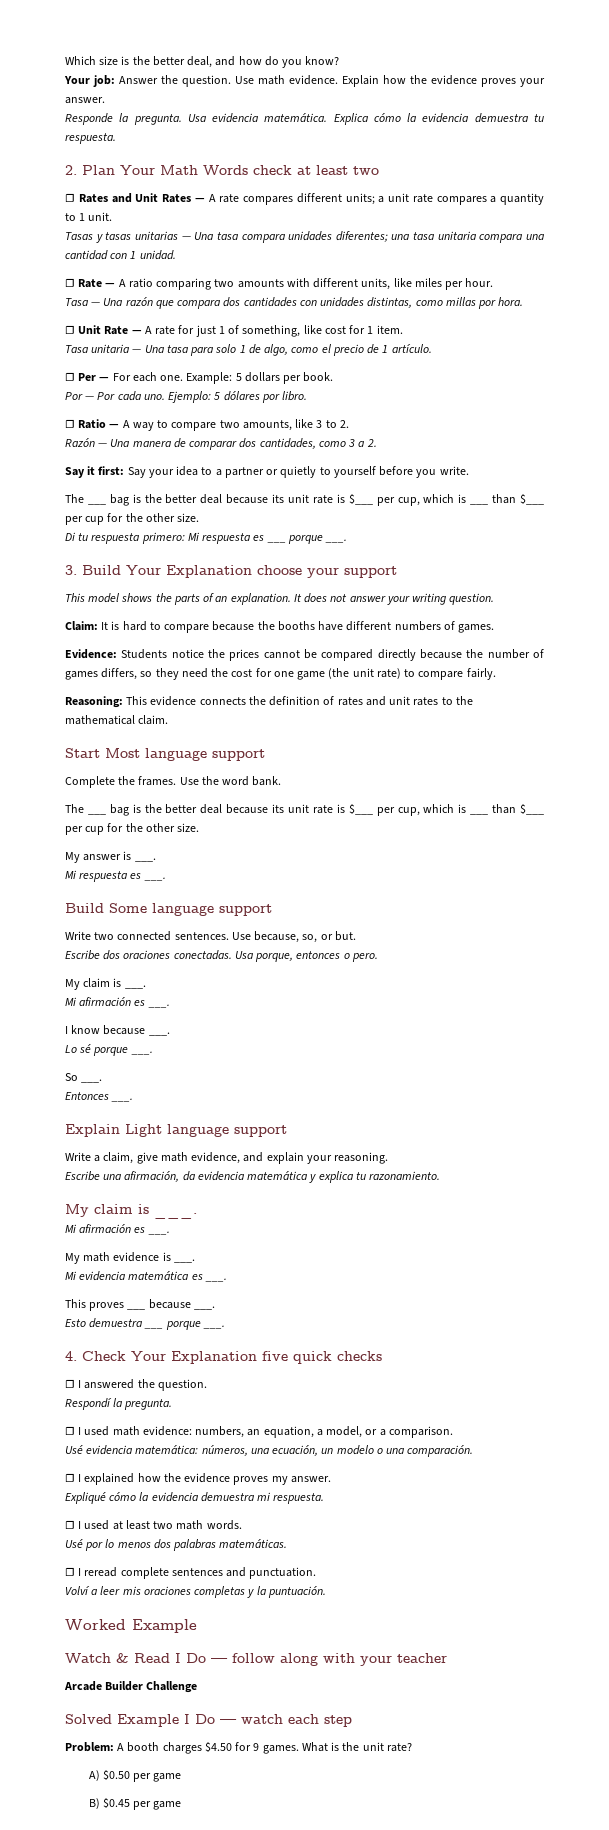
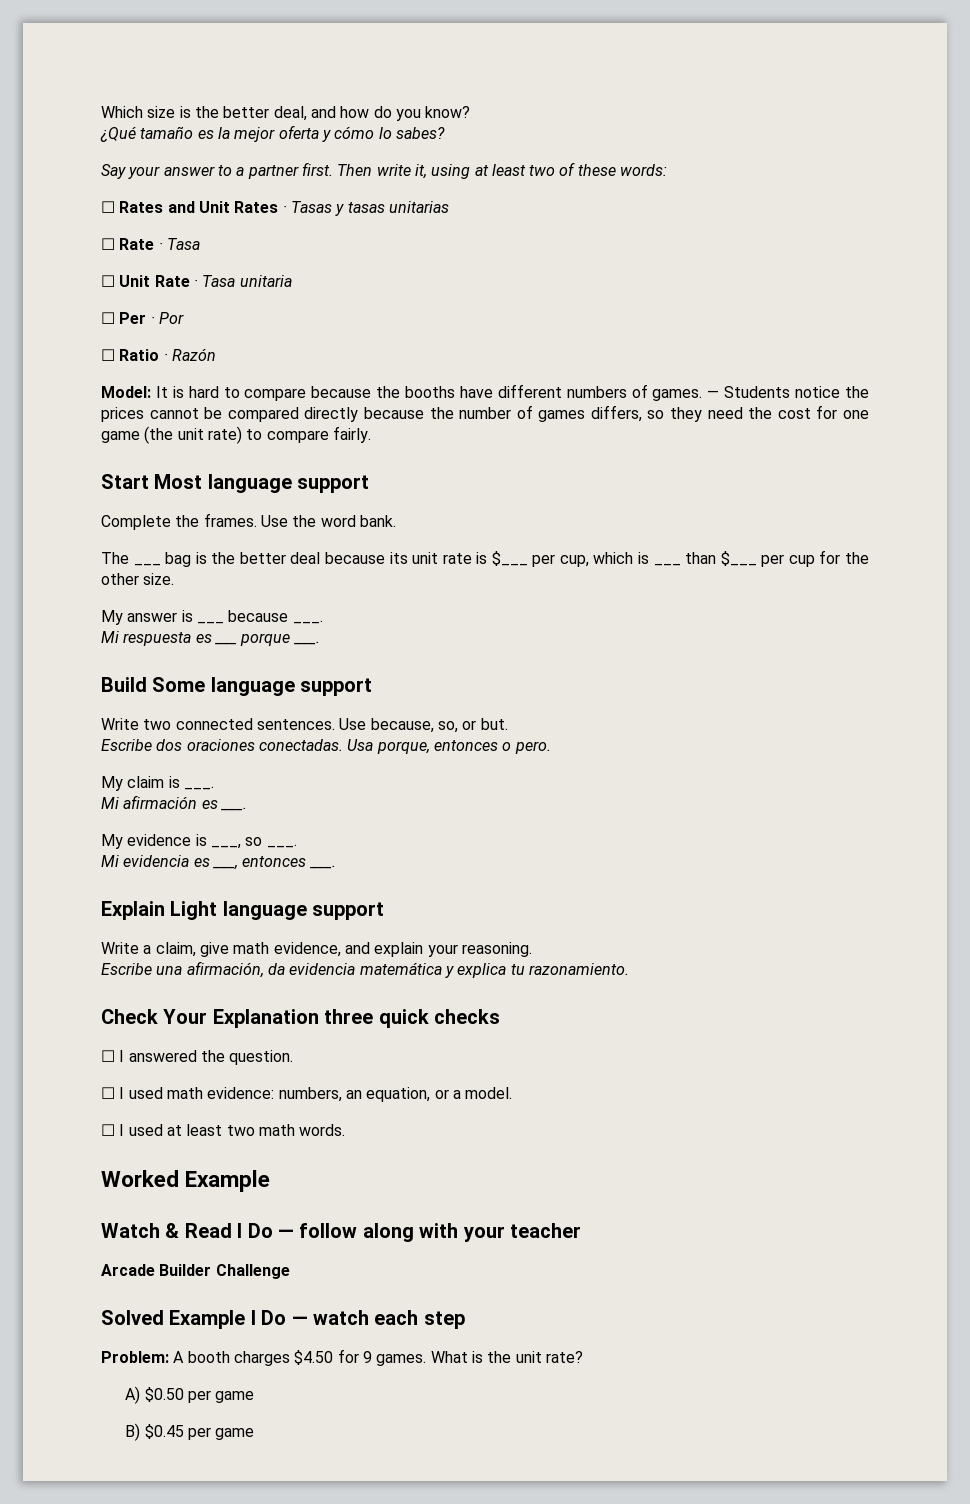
- Your job: Answer the question. Use math evidence. Explain how the evidence proves your answer.
- Responde la pregunta. Usa evidencia matemática. Explica cómo la evidencia demuestra tu respuesta.
- 2. Plan Your Math Words check at least two
+ ¿Qué tamaño es la mejor oferta y cómo lo sabes?
+ Say your answer to a partner first. Then write it, using at least two of these words:
- ☐ Rates and Unit Rates — A rate compares different units; a unit rate compares a quantity to 1 unit.
- Tasas y tasas unitarias — Una tasa compara unidades diferentes; una tasa unitaria compara una cantidad con 1 unidad.
- ☐ Rate — A ratio comparing two amounts with different units, like miles per hour.
- Tasa — Una razón que compara dos cantidades con unidades distintas, como millas por hora.
- ☐ Unit Rate — A rate for just 1 of something, like cost for 1 item.
- Tasa unitaria — Una tasa para solo 1 de algo, como el precio de 1 artículo.
- ☐ Per — For each one. Example: 5 dollars per book.
- Por — Por cada uno. Ejemplo: 5 dólares por libro.
- ☐ Ratio — A way to compare two amounts, like 3 to 2.
- Razón — Una manera de comparar dos cantidades, como 3 a 2.
- Say it first: Say your idea to a partner or quietly to yourself before you write.
- The ___ bag is the better deal because its unit rate is $___ per cup, which is ___ than $___ per cup for the other size.
- Di tu respuesta primero: Mi respuesta es ___ porque ___.
- 3. Build Your Explanation choose your support
- This model shows the parts of an explanation. It does not answer your writing question.
- Claim: It is hard to compare because the booths have different numbers of games.
- Evidence: Students notice the prices cannot be compared directly because the number of games differs, so they need the cost for one game (the unit rate) to compare fairly.
+ ☐ Rates and Unit Rates · Tasas y tasas unitarias
+ ☐ Rate · Tasa
+ ☐ Unit Rate · Tasa unitaria
+ ☐ Per · Por
+ ☐ Ratio · Razón
+ Model: It is hard to compare because the booths have different numbers of games. — Students notice the prices cannot be compared directly because the number of games differs, so they need the cost for one game (the unit rate) to compare fairly.
- Reasoning: This evidence connects the definition of rates and unit rates to the mathematical claim.
- My answer is ___.
+ My answer is ___ because ___.
- Mi respuesta es ___.
+ Mi respuesta es ___ porque ___.
- I know because ___.
- Lo sé porque ___.
- So ___.
- Entonces ___.
+ My evidence is ___, so ___.
+ Mi evidencia es ___, entonces ___.
  Escribe una afirmación, da evidencia matemática y explica tu razonamiento.
- My claim is ___.
- Mi afirmación es ___.
- My math evidence is ___.
- Mi evidencia matemática es ___.
- This proves ___ because ___.
- Esto demuestra ___ porque ___.
- 4. Check Your Explanation five quick checks
+ Check Your Explanation three quick checks
- Respondí la pregunta.
- ☐ I used math evidence: numbers, an equation, a model, or a comparison.
- Usé evidencia matemática: números, una ecuación, un modelo o una comparación.
- ☐ I explained how the evidence proves my answer.
- Expliqué cómo la evidencia demuestra mi respuesta.
+ ☐ I used math evidence: numbers, an equation, or a model.
- Usé por lo menos dos palabras matemáticas.
- ☐ I reread complete sentences and punctuation.
- Volví a leer mis oraciones completas y la puntuación.

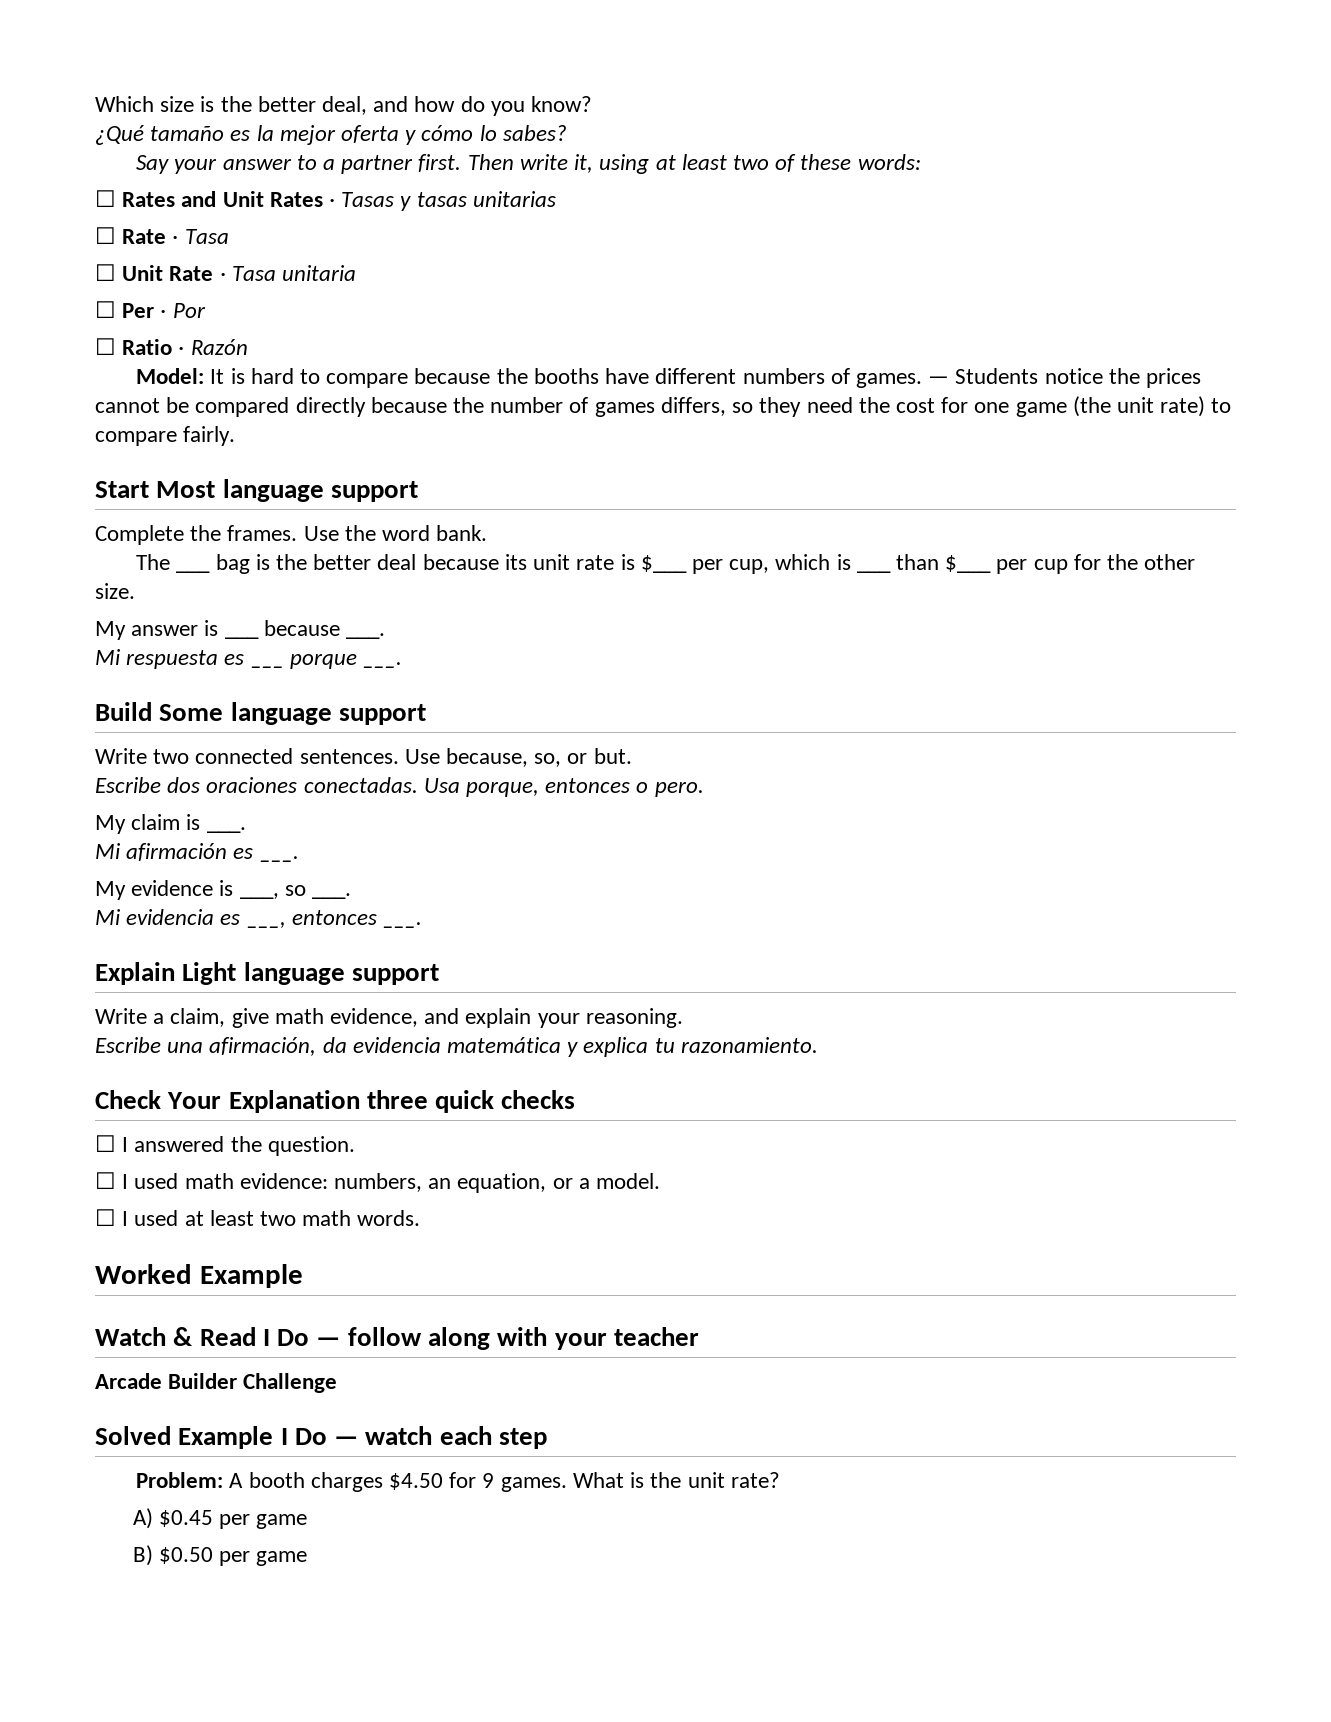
- A) $0.50 per game
+ A) $0.45 per game
- B) $0.45 per game
+ B) $0.50 per game

